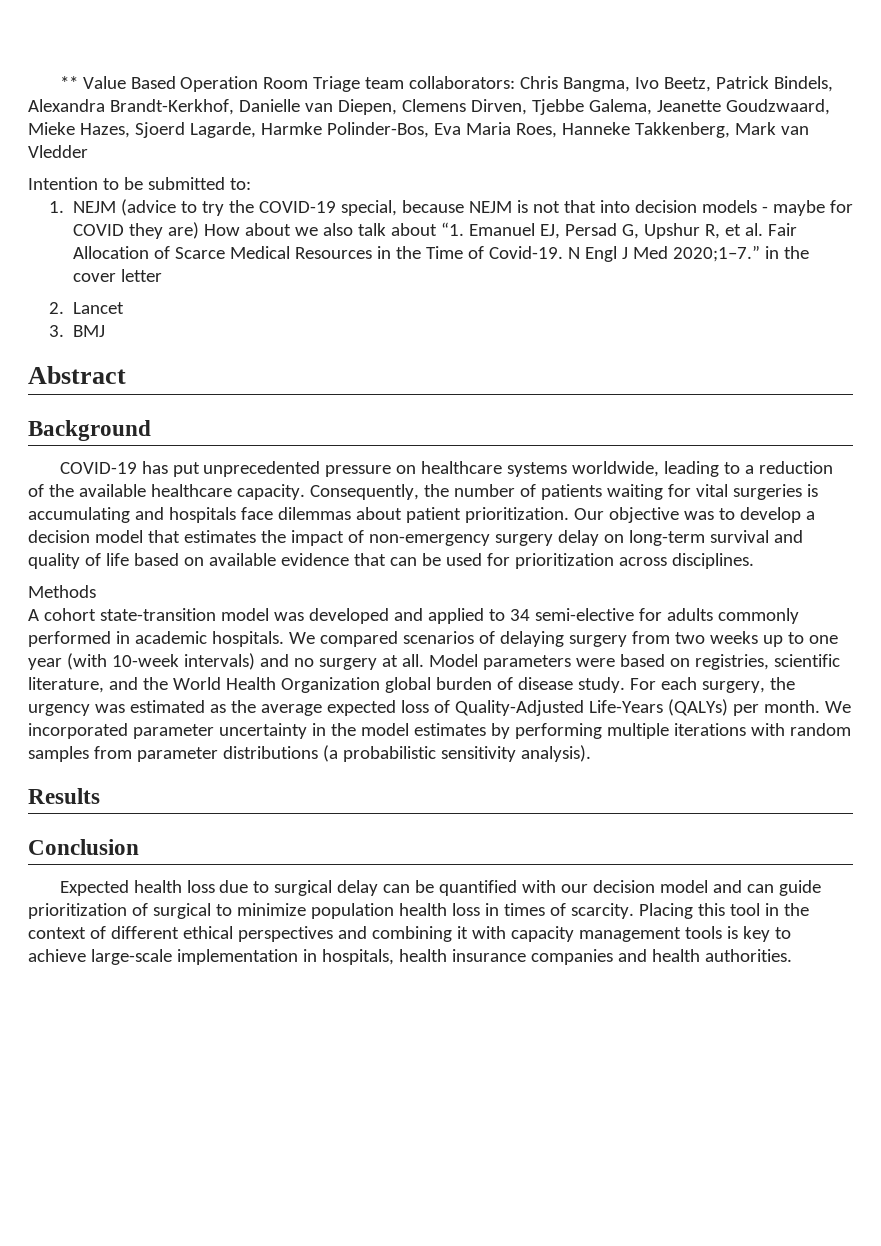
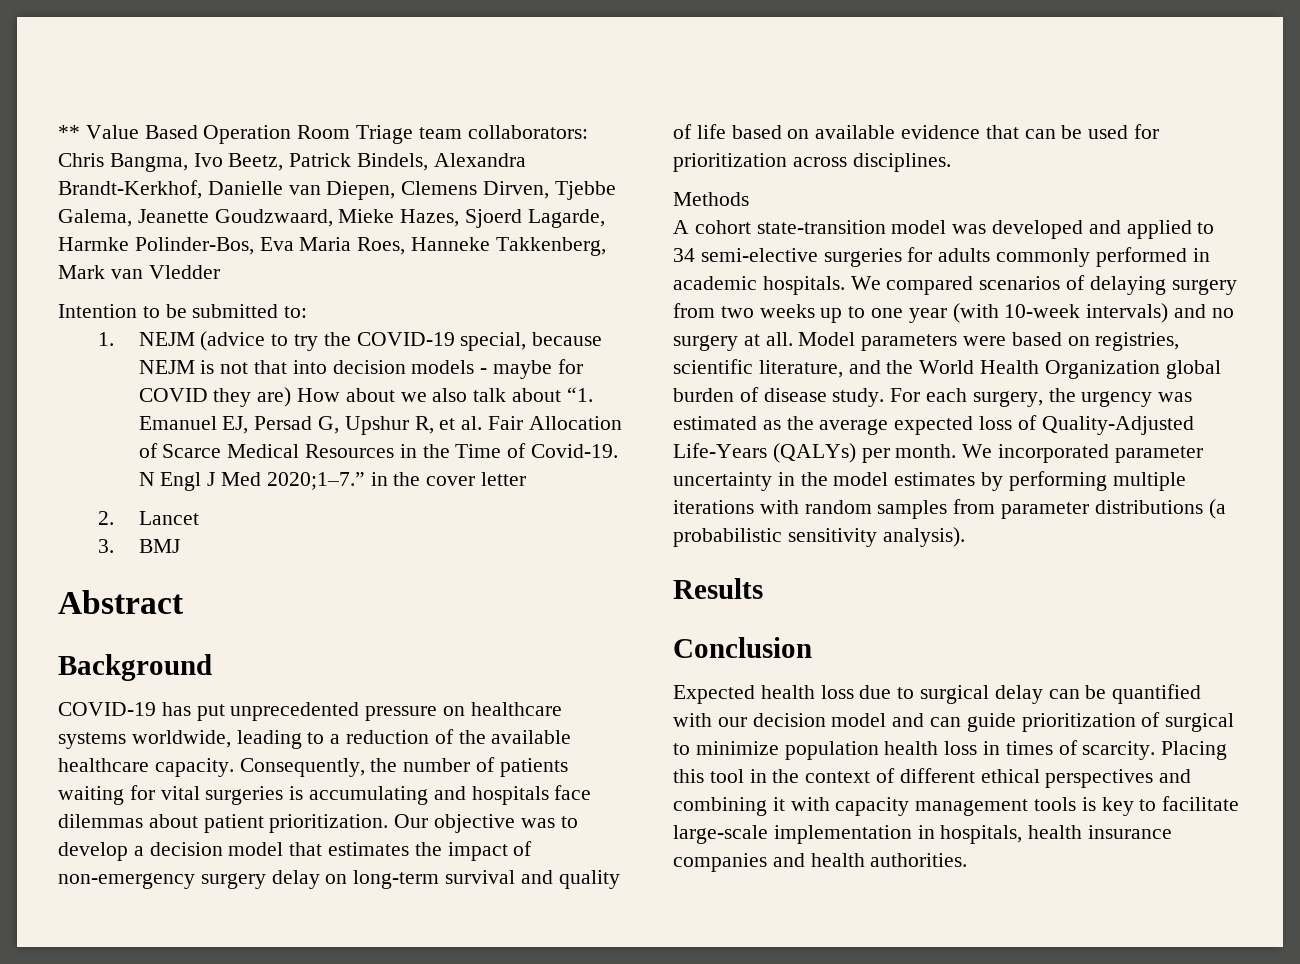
- A cohort state-transition model was developed and applied to 34 semi-elective for adults commonly performed in academic hospitals.
+ A cohort state-transition model was developed and applied to 34 semi-elective surgeries for adults commonly performed in academic hospitals.
- Placing this tool in the context of different ethical perspectives and combining it with capacity management tools is key to achieve large-scale implementation in hospitals, health insurance companies and health authorities.
+ Placing this tool in the context of different ethical perspectives and combining it with capacity management tools is key to facilitate large-scale implementation in hospitals, health insurance companies and health authorities.

